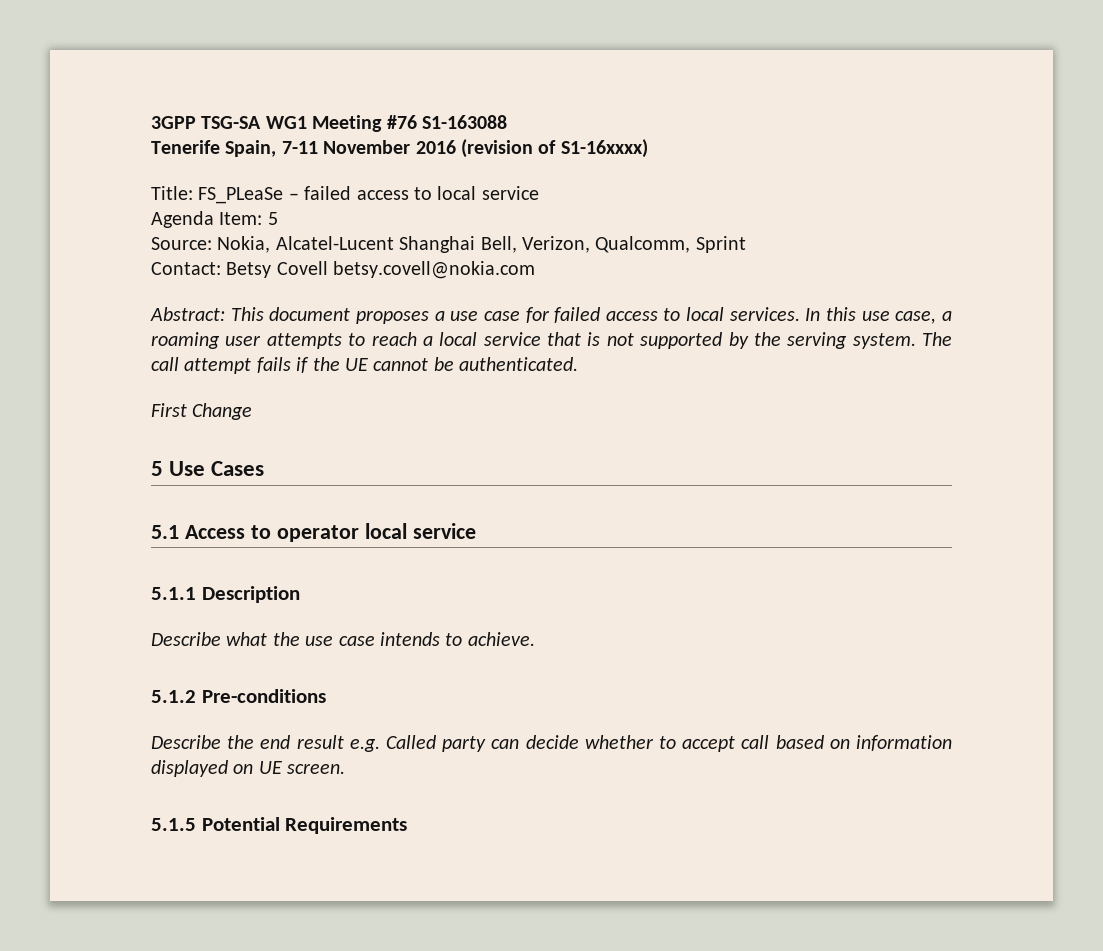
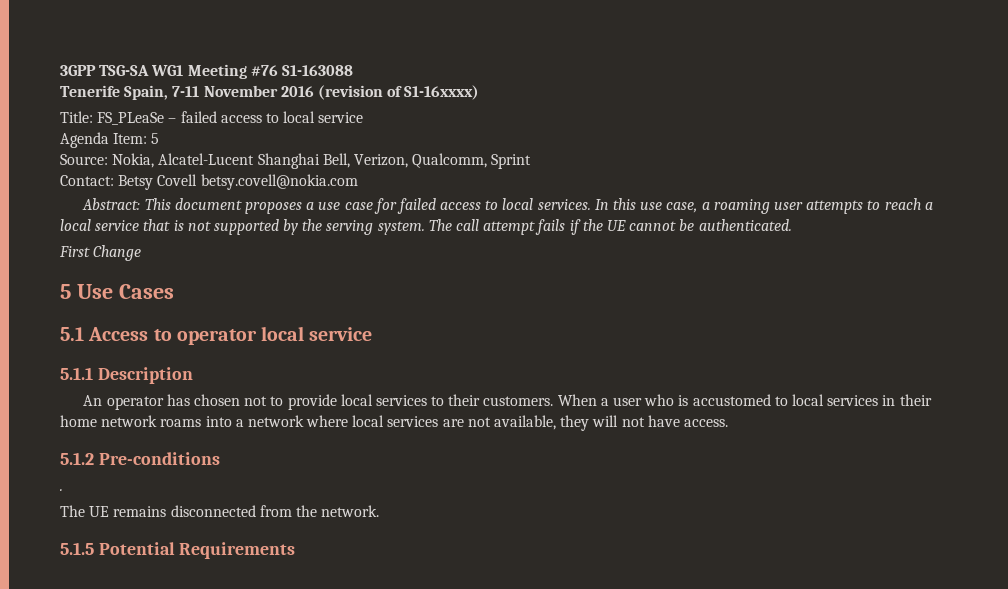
- Describe what the use case intends to achieve.
+ An operator has chosen not to provide local services to their customers. When a user who is accustomed to local services in their home network roams into a network where local services are not available, they will not have access.
  5.1.2 Pre-conditions
- Describe the end result e.g. Called party can decide whether to accept call based on information displayed on UE screen.
+ .
+ The UE remains disconnected from the network.

